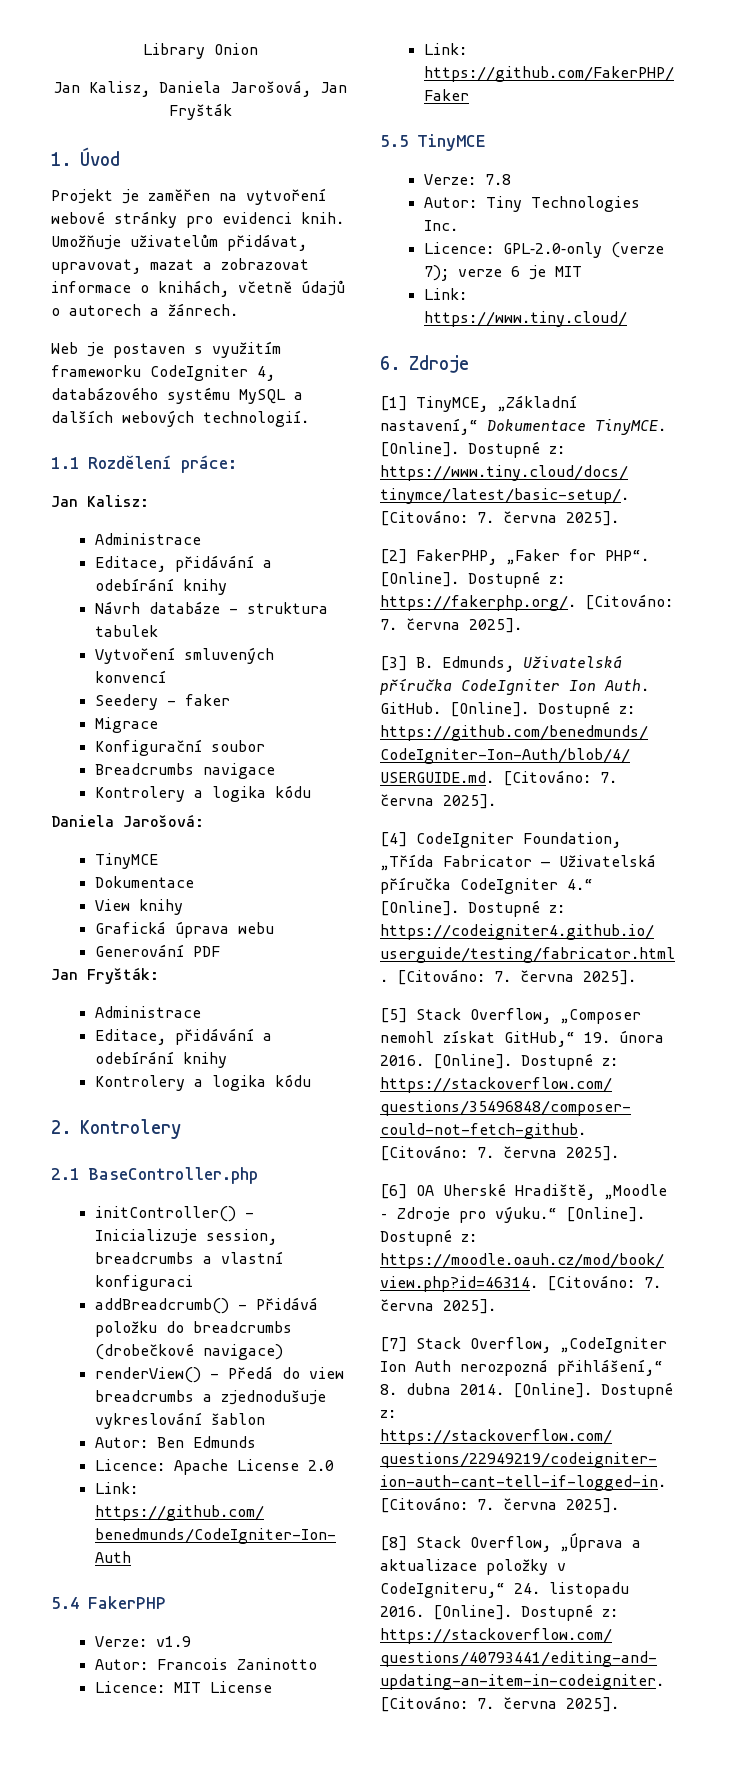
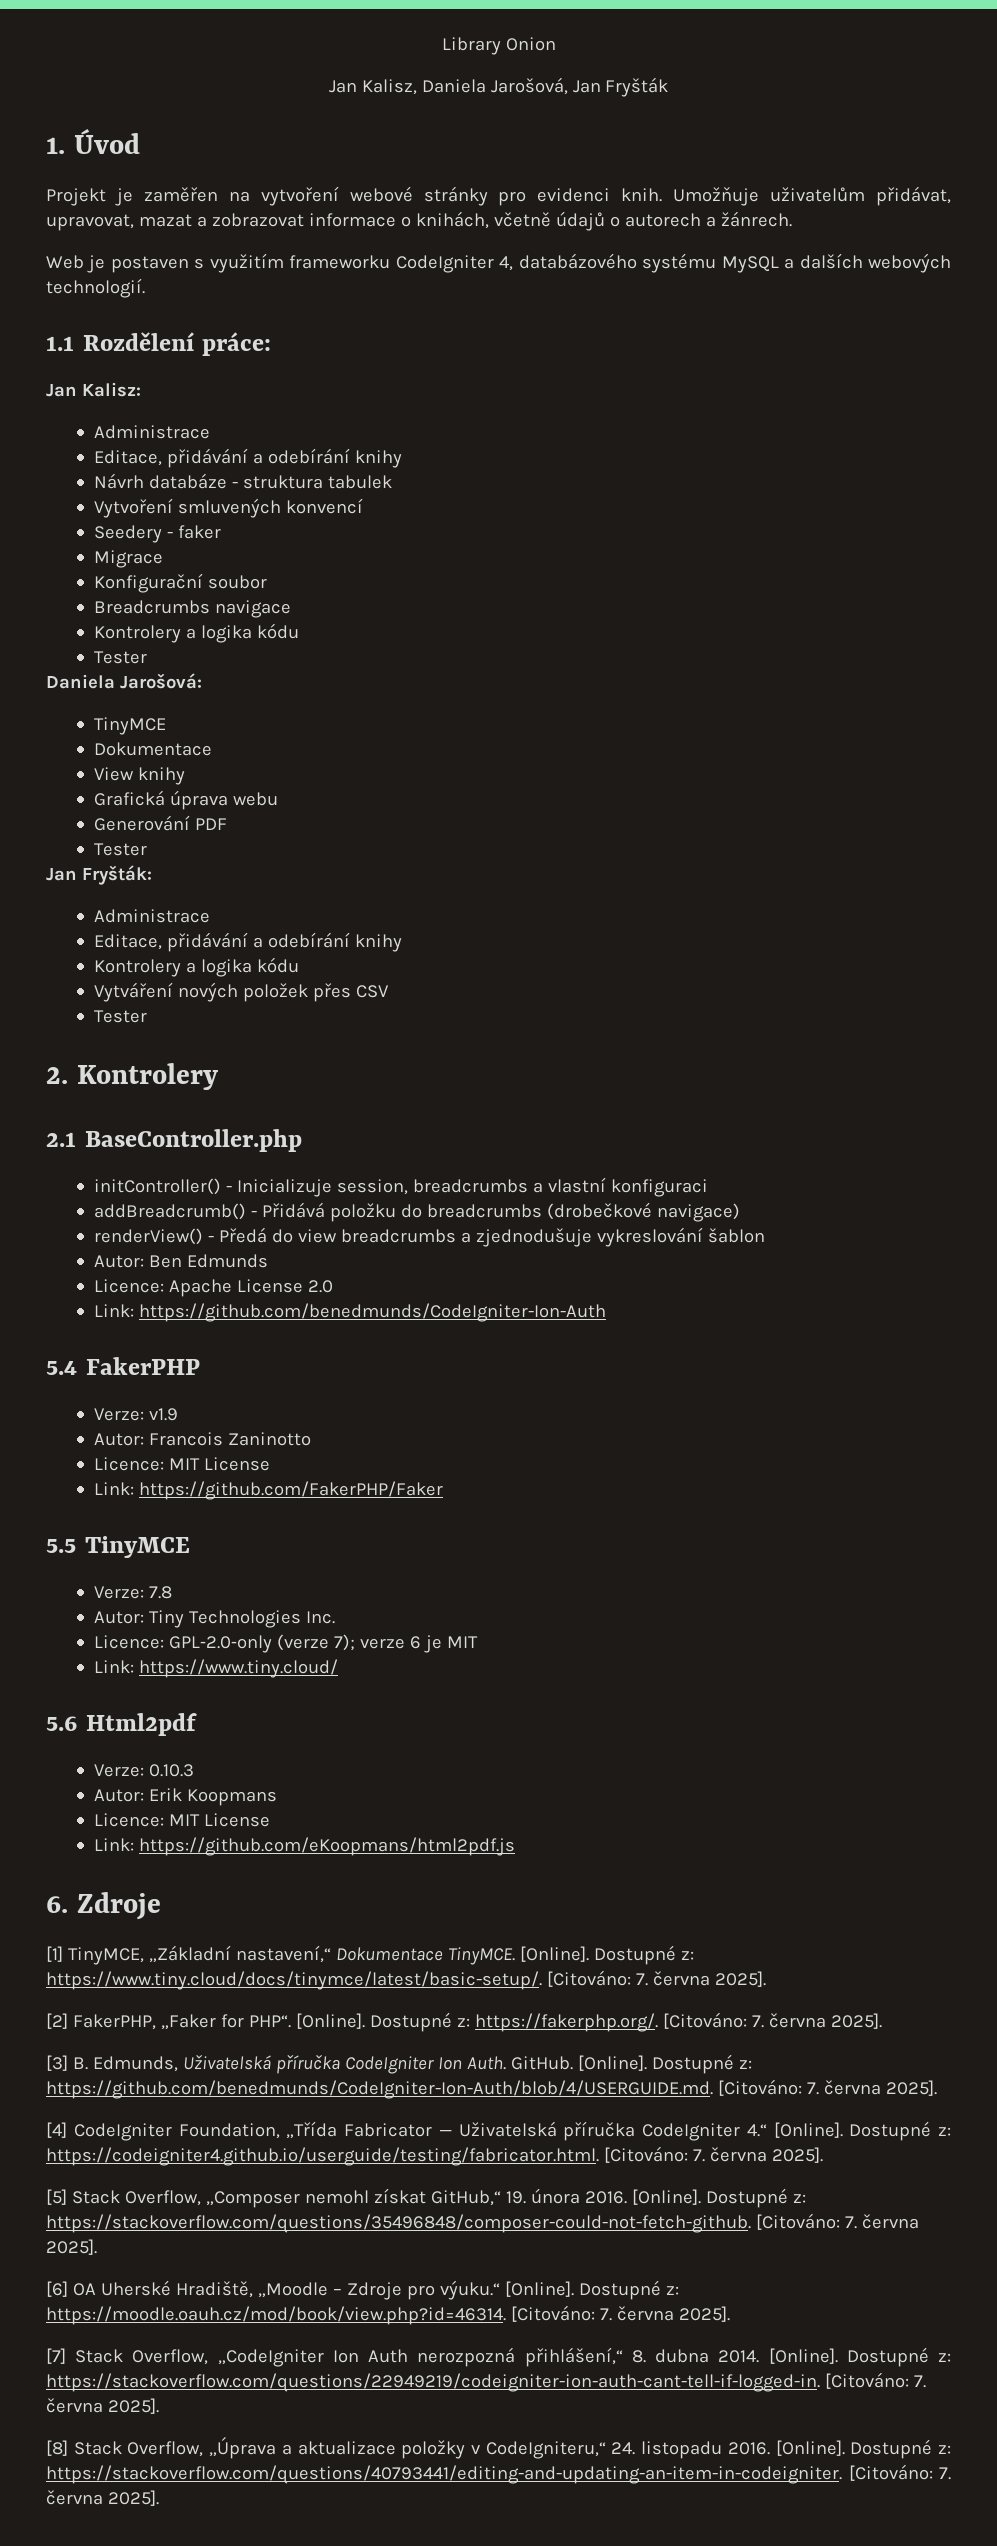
  Breadcrumbs navigace
  Kontrolery a logika kódu
+ Tester
  Generování PDF
+ Tester
+ Vytváření nových položek přes CSV
+ Tester
+ 5.6 Html2pdf
+ Verze: 0.10.3
+ Autor: Erik Koopmans
+ Licence: MIT License
+ Link: https://github.com/eKoopmans/html2pdf.js

